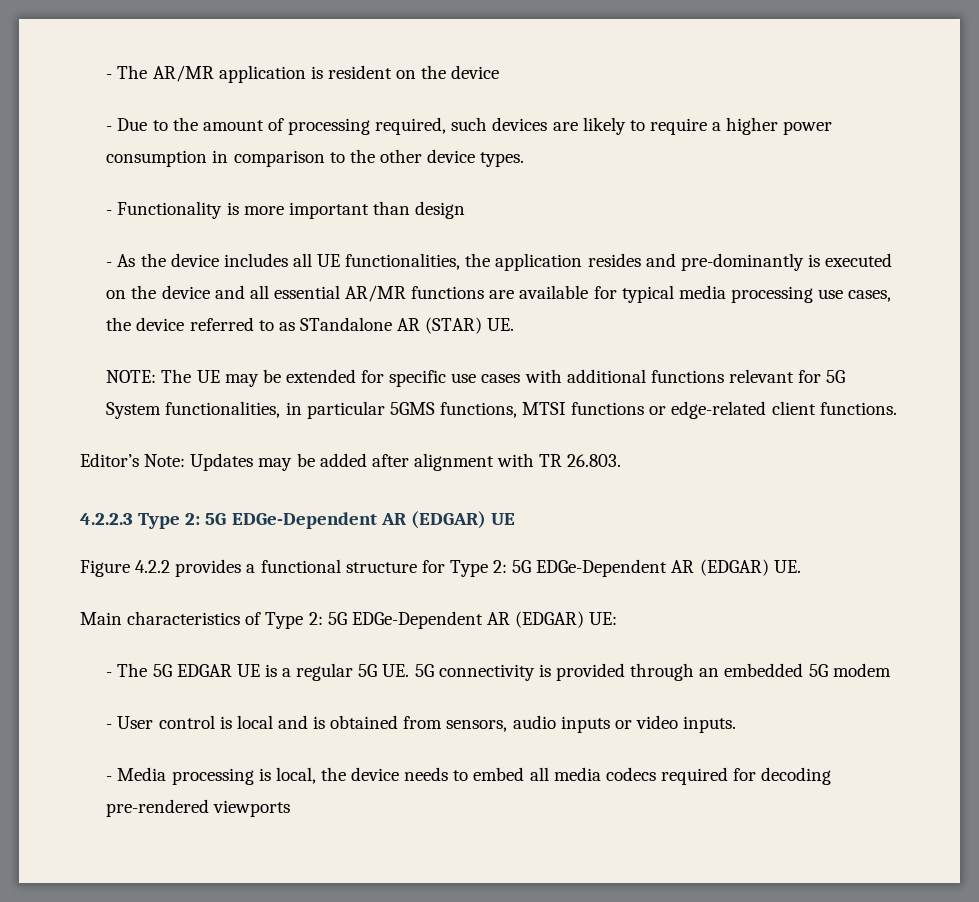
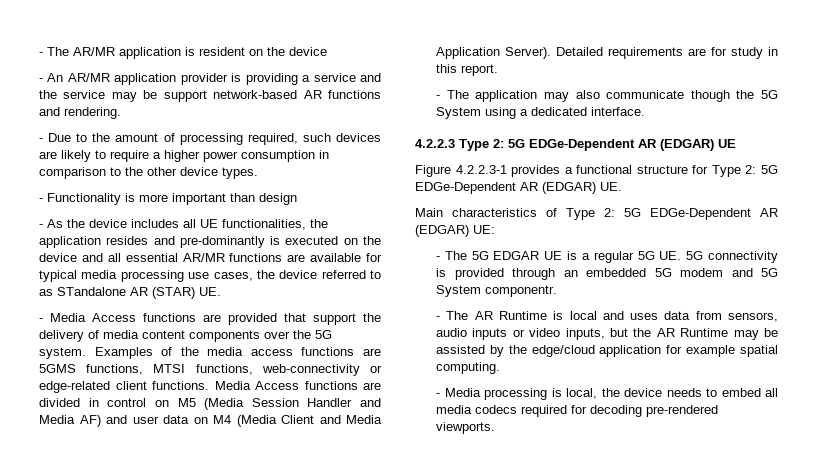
+ - An AR/MR application provider is providing a service and the service may be support network-based AR functions and rendering.
- NOTE: The UE may be extended for specific use cases with additional functions relevant for 5G System functionalities, in particular 5GMS functions, MTSI functions or edge-related client functions.
- Editor’s Note: Updates may be added after alignment with TR 26.803.
+ - Media Access functions are provided that support the delivery of media content components over the 5G system. Examples of the media access functions are 5GMS functions, MTSI functions, web-connectivity or edge-related client functions. Media Access functions are divided in control on M5 (Media Session Handler and Media AF) and user data on M4 (Media Client and Media Application Server). Detailed requirements are for study in this report.
+ - The application may also communicate though the 5G System using a dedicated interface.
- Figure 4.2.2 provides a functional structure for Type 2: 5G EDGe-Dependent AR (EDGAR) UE.
+ Figure 4.2.2.3-1 provides a functional structure for Type 2: 5G EDGe-Dependent AR (EDGAR) UE.
- - The 5G EDGAR UE is a regular 5G UE. 5G connectivity is provided through an embedded 5G modem
- - User control is local and is obtained from sensors, audio inputs or video inputs.
+ - The 5G EDGAR UE is a regular 5G UE. 5G connectivity is provided through an embedded 5G modem and 5G System componentr.
+ - The AR Runtime is local and uses data from sensors, audio inputs or video inputs, but the AR Runtime may be assisted by the edge/cloud application for example spatial computing.
- - Media processing is local, the device needs to embed all media codecs required for decoding pre-rendered viewports
+ - Media processing is local, the device needs to embed all media codecs required for decoding pre-rendered viewports.

